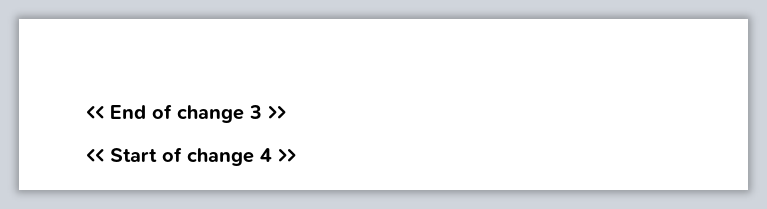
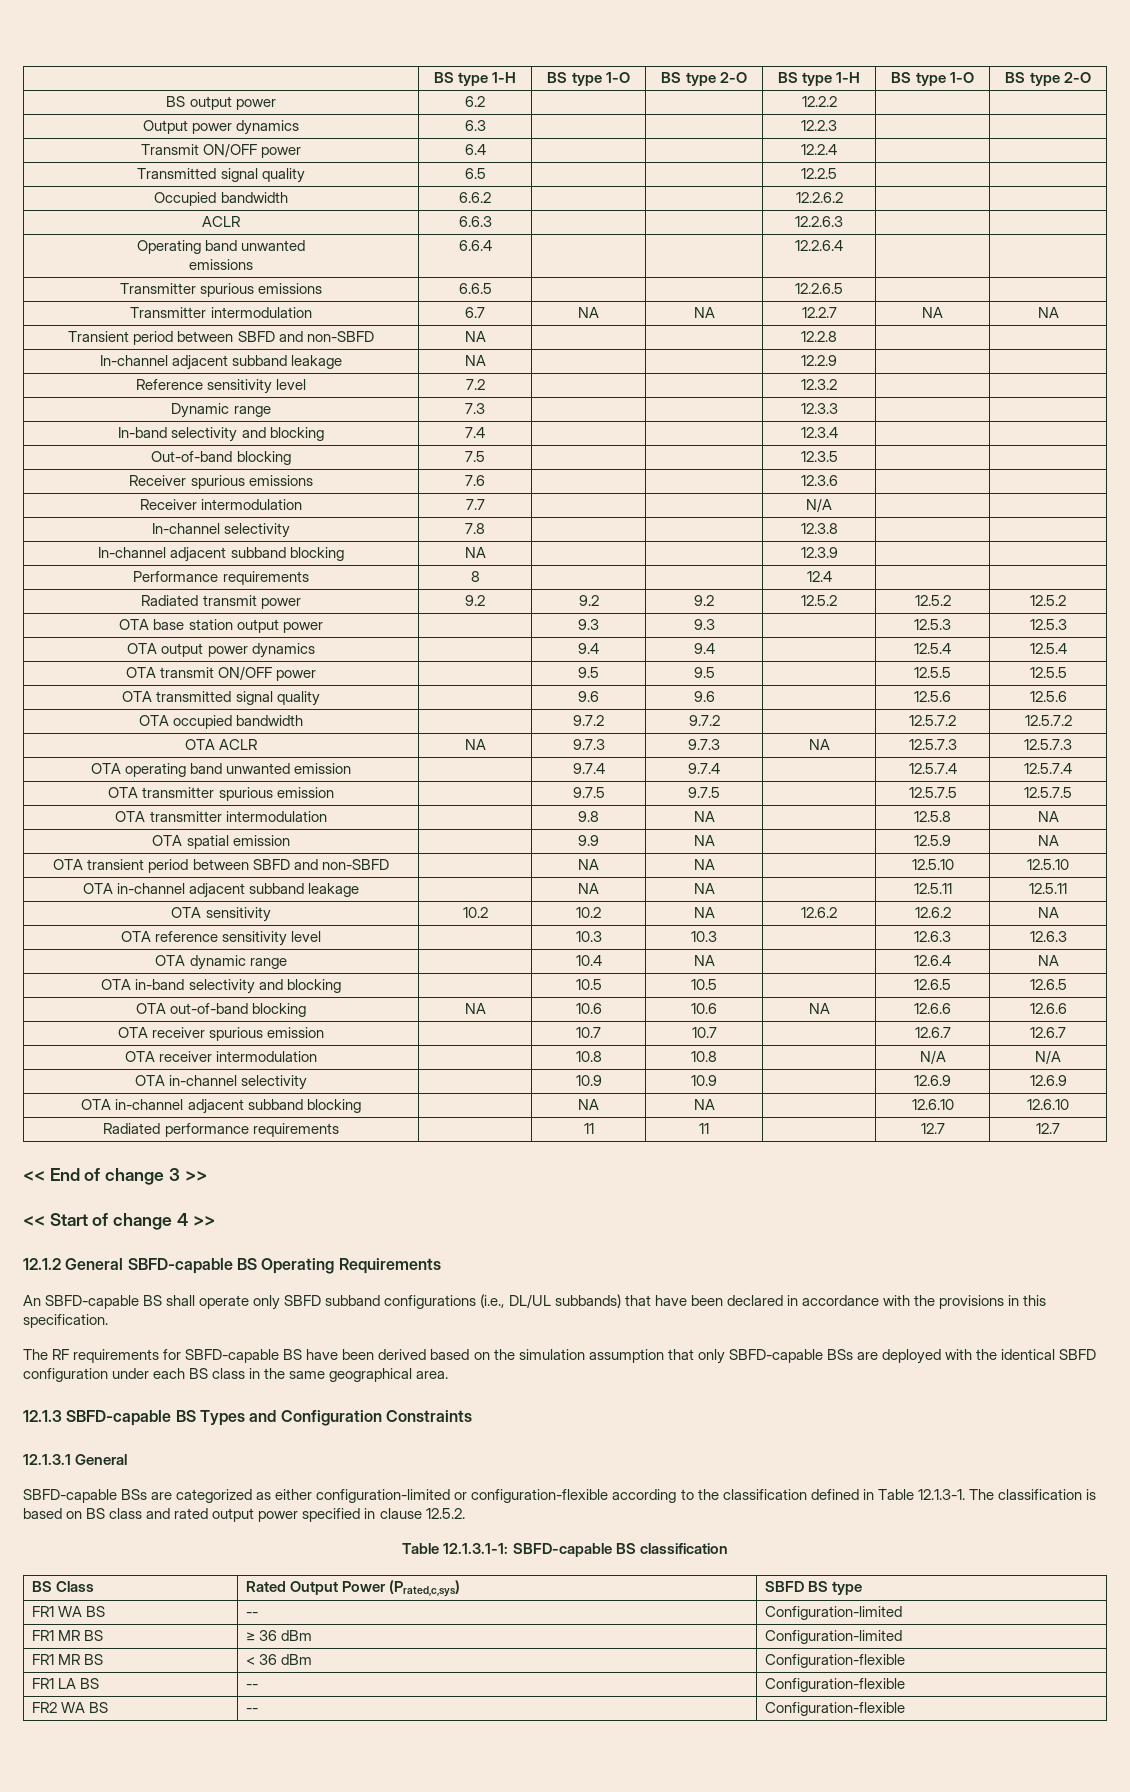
+ | BS type 1-H | BS type 1-O | BS type 2-O | BS type 1-H | BS type 1-O | BS type 2-O
+ BS output power | 6.2 | | | 12.2.2 | |
+ Output power dynamics | 6.3 | | | 12.2.3 | |
+ Transmit ON/OFF power | 6.4 | | | 12.2.4 | |
+ Transmitted signal quality | 6.5 | | | 12.2.5 | |
+ Occupied bandwidth | 6.6.2 | | | 12.2.6.2 | |
+ ACLR | 6.6.3 | | | 12.2.6.3 | |
+ Operating band unwanted
+ emissions | 6.6.4 | | | 12.2.6.4 | |
+ Transmitter spurious emissions | 6.6.5 | | | 12.2.6.5 | |
+ Transmitter intermodulation | 6.7 | NA | NA | 12.2.7 | NA | NA
+ Transient period between SBFD and non-SBFD | NA | | | 12.2.8 | |
+ In-channel adjacent subband leakage | NA | | | 12.2.9 | |
+ Reference sensitivity level | 7.2 | | | 12.3.2 | |
+ Dynamic range | 7.3 | | | 12.3.3 | |
+ In-band selectivity and blocking | 7.4 | | | 12.3.4 | |
+ Out-of-band blocking | 7.5 | | | 12.3.5 | |
+ Receiver spurious emissions | 7.6 | | | 12.3.6 | |
+ Receiver intermodulation | 7.7 | | | N/A | |
+ In-channel selectivity | 7.8 | | | 12.3.8 | |
+ In-channel adjacent subband blocking | NA | | | 12.3.9 | |
+ Performance requirements | 8 | | | 12.4 | |
+ Radiated transmit power | 9.2 | 9.2 | 9.2 | 12.5.2 | 12.5.2 | 12.5.2
+ OTA base station output power | | 9.3 | 9.3 | | 12.5.3 | 12.5.3
+ OTA output power dynamics | | 9.4 | 9.4 | | 12.5.4 | 12.5.4
+ OTA transmit ON/OFF power | | 9.5 | 9.5 | | 12.5.5 | 12.5.5
+ OTA transmitted signal quality | | 9.6 | 9.6 | | 12.5.6 | 12.5.6
+ OTA occupied bandwidth | | 9.7.2 | 9.7.2 | | 12.5.7.2 | 12.5.7.2
+ OTA ACLR | NA | 9.7.3 | 9.7.3 | NA | 12.5.7.3 | 12.5.7.3
+ OTA operating band unwanted emission | | 9.7.4 | 9.7.4 | | 12.5.7.4 | 12.5.7.4
+ OTA transmitter spurious emission | | 9.7.5 | 9.7.5 | | 12.5.7.5 | 12.5.7.5
+ OTA transmitter intermodulation | | 9.8 | NA | | 12.5.8 | NA
+ OTA spatial emission | | 9.9 | NA | | 12.5.9 | NA
+ OTA transient period between SBFD and non-SBFD | | NA | NA | | 12.5.10 | 12.5.10
+ OTA in-channel adjacent subband leakage | | NA | NA | | 12.5.11 | 12.5.11
+ OTA sensitivity | 10.2 | 10.2 | NA | 12.6.2 | 12.6.2 | NA
+ OTA reference sensitivity level | | 10.3 | 10.3 | | 12.6.3 | 12.6.3
+ OTA dynamic range | | 10.4 | NA | | 12.6.4 | NA
+ OTA in-band selectivity and blocking | | 10.5 | 10.5 | | 12.6.5 | 12.6.5
+ OTA out-of-band blocking | NA | 10.6 | 10.6 | NA | 12.6.6 | 12.6.6
+ OTA receiver spurious emission | | 10.7 | 10.7 | | 12.6.7 | 12.6.7
+ OTA receiver intermodulation | | 10.8 | 10.8 | | N/A | N/A
+ OTA in-channel selectivity | | 10.9 | 10.9 | | 12.6.9 | 12.6.9
+ OTA in-channel adjacent subband blocking | | NA | NA | | 12.6.10 | 12.6.10
+ Radiated performance requirements | | 11 | 11 | | 12.7 | 12.7
+ 12.1.2 General SBFD-capable BS Operating Requirements
+ An SBFD-capable BS shall operate only SBFD subband configurations (i.e., DL/UL subbands) that have been declared in accordance with the provisions in this specification.
+ The RF requirements for SBFD-capable BS have been derived based on the simulation assumption that only SBFD-capable BSs are deployed with the identical SBFD configuration under each BS class in the same geographical area.
+ 12.1.3 SBFD-capable BS Types and Configuration Constraints
+ 12.1.3.1 General
+ SBFD-capable BSs are categorized as either configuration-limited or configuration-flexible according to the classification defined in Table 12.1.3-1. The classification is based on BS class and rated output power specified in clause 12.5.2.
+ Table 12.1.3.1-1: SBFD-capable BS classification
+ BS Class | Rated Output Power (Prated,c,sys) | SBFD BS type
+ FR1 WA BS | -- | Configuration-limited
+ FR1 MR BS | ≥ 36 dBm | Configuration-limited
+ FR1 MR BS | < 36 dBm | Configuration-flexible
+ FR1 LA BS | -- | Configuration-flexible
+ FR2 WA BS | -- | Configuration-flexible

